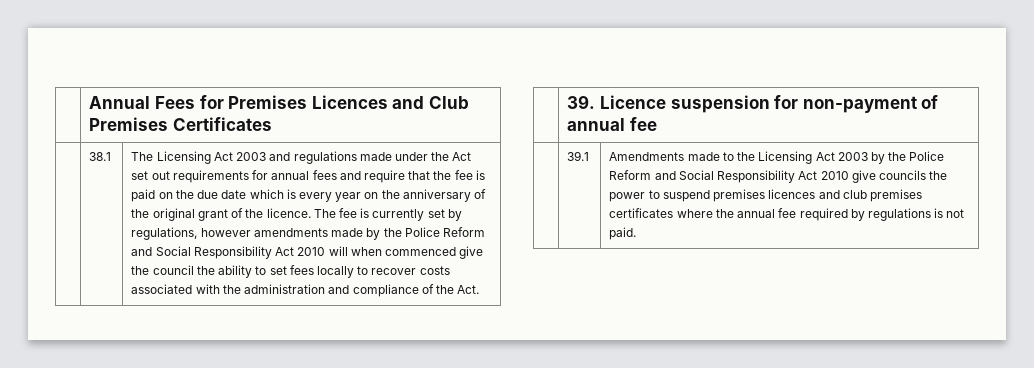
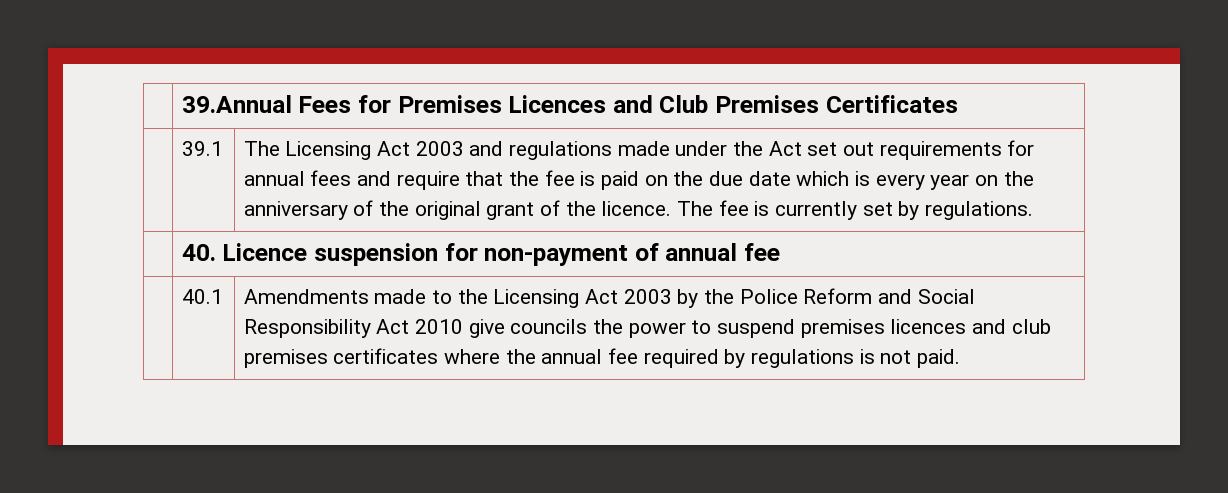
- | Annual Fees for Premises Licences and Club Premises Certificates
+ | 39.Annual Fees for Premises Licences and Club Premises Certificates
- 38.1
+ 39.1
- The fee is currently set by regulations, however amendments made by the Police Reform and Social Responsibility Act 2010 will when commenced give the council the ability to set fees locally to recover costs associated with the administration and compliance of the Act.
- | 39. Licence suspension for non-payment of annual fee
+ The fee is currently set by regulations.
+ | 40. Licence suspension for non-payment of annual fee
- | 39.1 | Amendments made to the Licensing Act 2003 by the Police Reform and Social Responsibility Act 2010 give councils the power to suspend premises licences and club premises certificates where the annual fee required by regulations is not paid.
+ | 40.1 | Amendments made to the Licensing Act 2003 by the Police Reform and Social Responsibility Act 2010 give councils the power to suspend premises licences and club premises certificates where the annual fee required by regulations is not paid.

